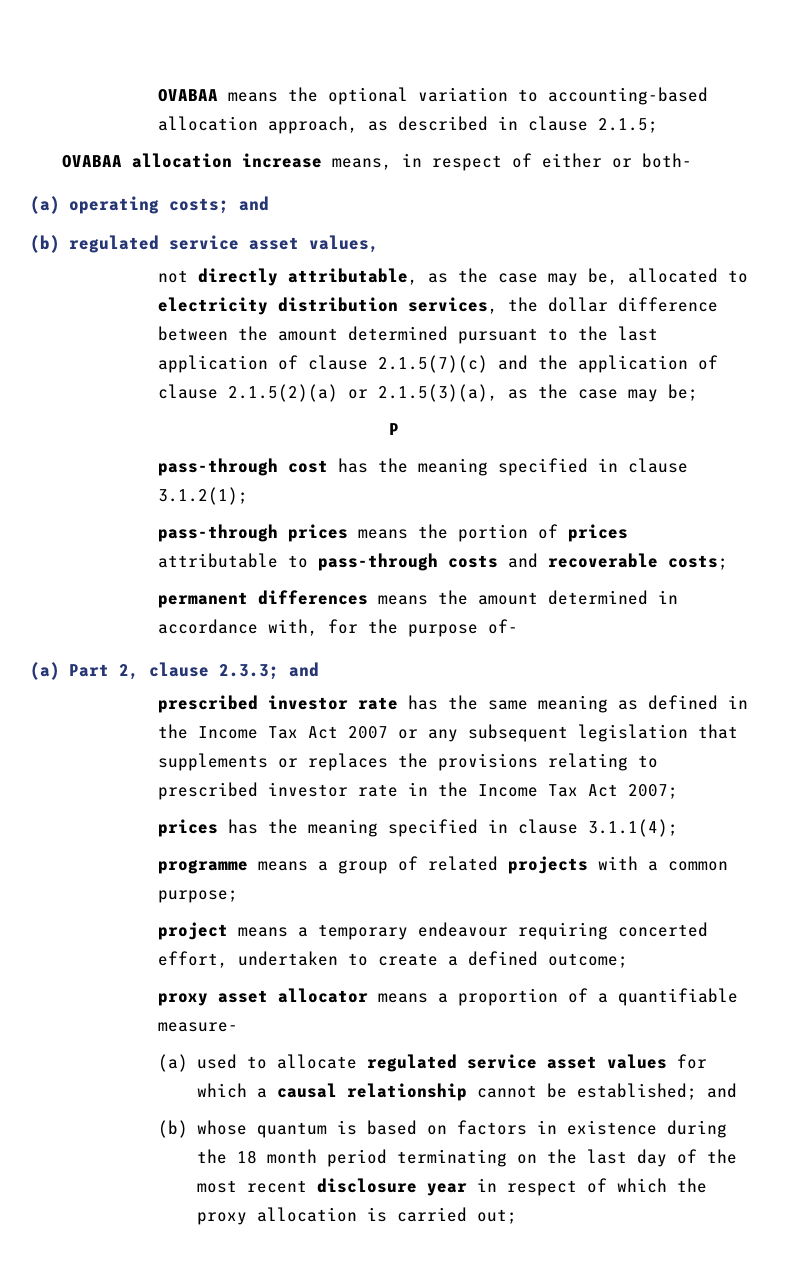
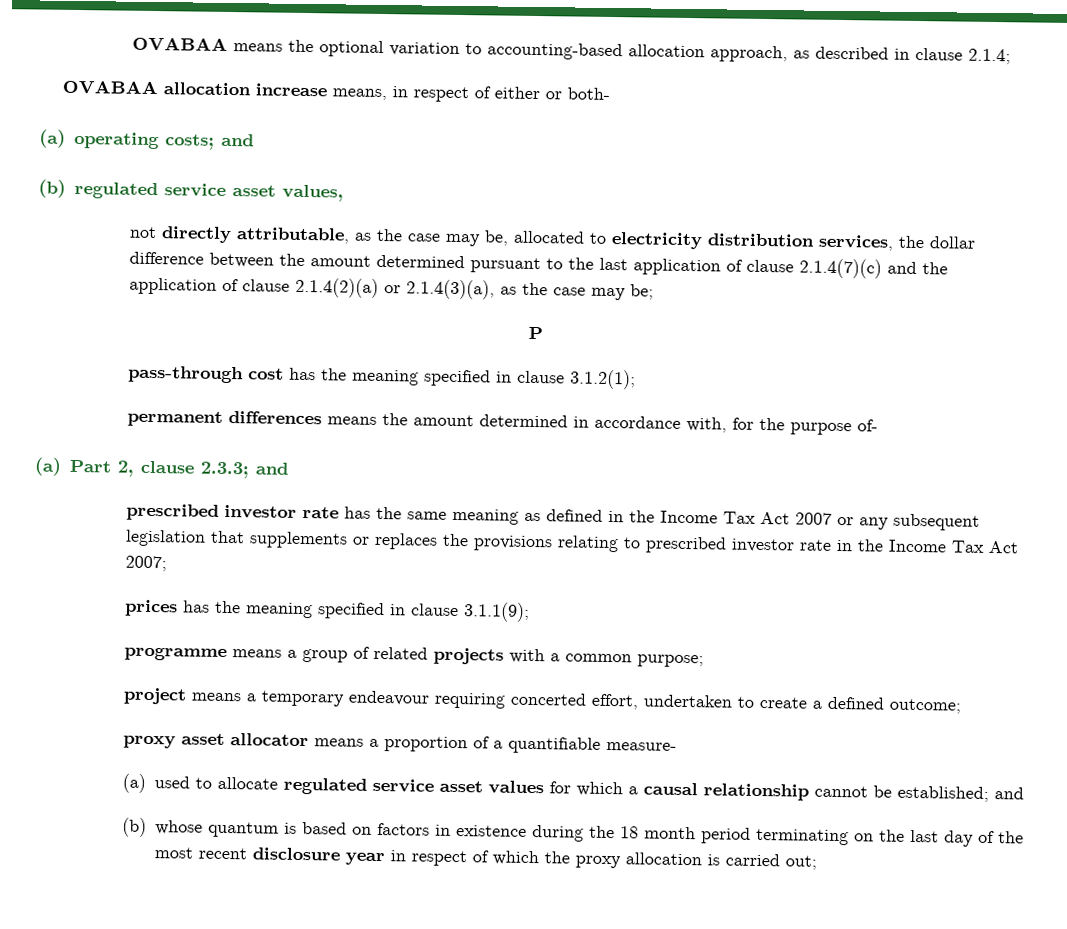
- OVABAA means the optional variation to accounting-based allocation approach, as described in clause 2.1.5;
+ OVABAA means the optional variation to accounting-based allocation approach, as described in clause 2.1.4;
- not directly attributable, as the case may be, allocated to electricity distribution services, the dollar difference between the amount determined pursuant to the last application of clause 2.1.5(7)(c) and the application of clause 2.1.5(2)(a) or 2.1.5(3)(a), as the case may be;
+ not directly attributable, as the case may be, allocated to electricity distribution services, the dollar difference between the amount determined pursuant to the last application of clause 2.1.4(7)(c) and the application of clause 2.1.4(2)(a) or 2.1.4(3)(a), as the case may be;
- pass-through prices means the portion of prices attributable to pass-through costs and recoverable costs;
- prices has the meaning specified in clause 3.1.1(4);
+ prices has the meaning specified in clause 3.1.1(9);

